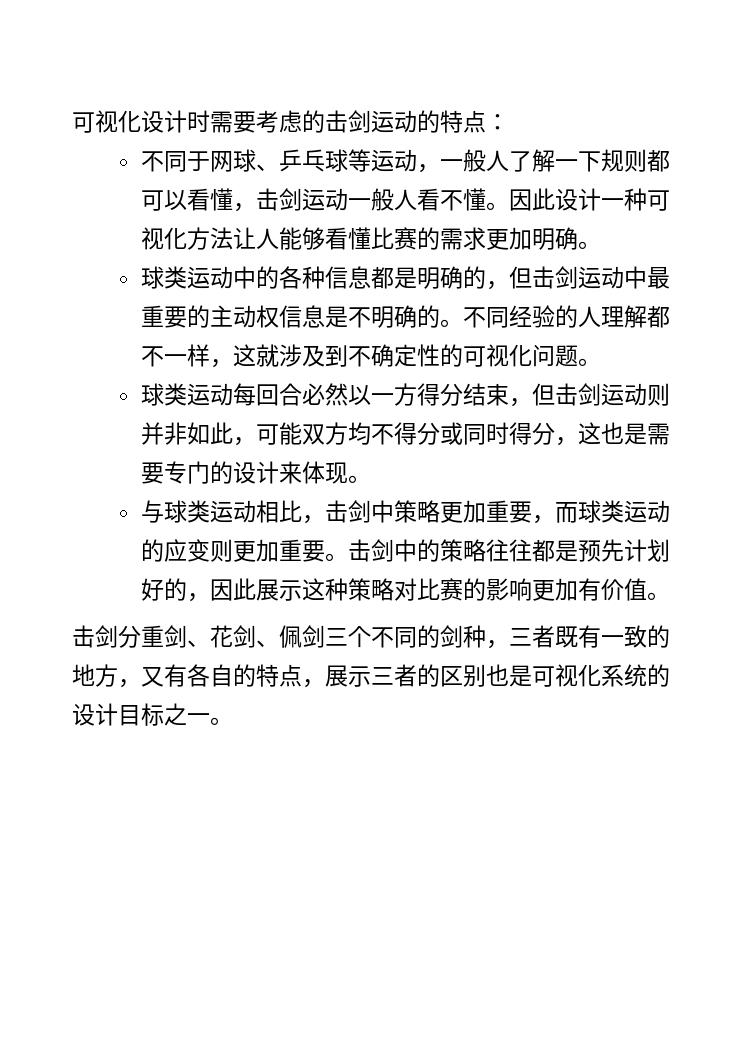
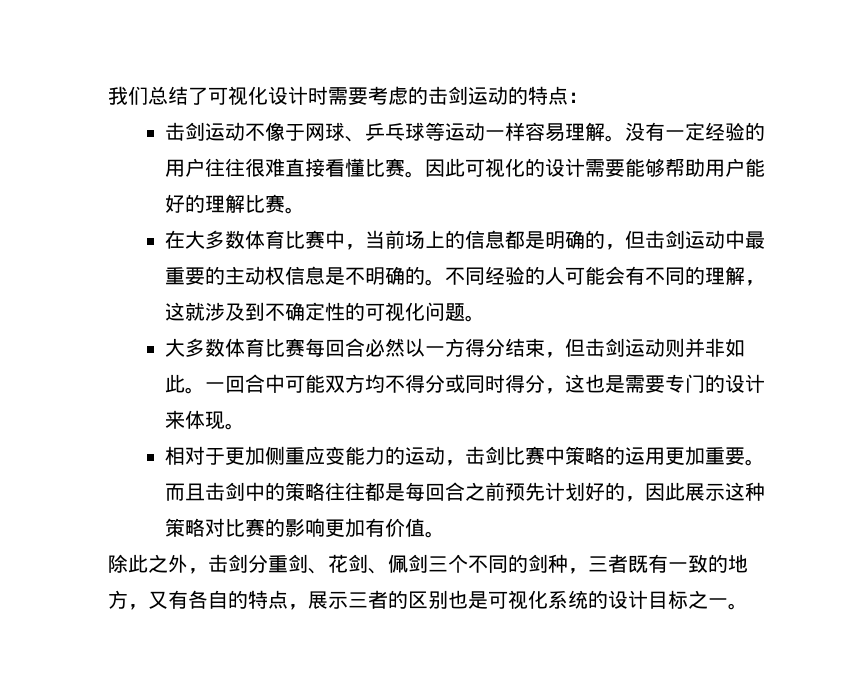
- 可视化设计时需要考虑的击剑运动的特点：
+ 我们总结了可视化设计时需要考虑的击剑运动的特点：
- 不同于网球、乒乓球等运动，一般人了解一下规则都可以看懂，击剑运动一般人看不懂。因此设计一种可视化方法让人能够看懂比赛的需求更加明确。
- 球类运动中的各种信息都是明确的，但击剑运动中最重要的主动权信息是不明确的。
+ 击剑运动不像于网球、乒乓球等运动一样容易理解。没有一定经验的用户往往很难直接看懂比赛。因此可视化的设计需要能够帮助用户能好的理解比赛。
+ 在大多数体育比赛中，当前场上的信息都是明确的，但击剑运动中最重要的主动权信息是不明确的。
- 不同经验的人理解都不一样，这就涉及到不确定性的可视化问题。
+ 不同经验的人可能会有不同的理解，这就涉及到不确定性的可视化问题。
- 球类运动每回合必然以一方得分结束，但击剑运动则并非如此，可能双方均不得分或同时得分，这也是需要专门的设计来体现。
+ 大多数体育比赛每回合必然以一方得分结束，但击剑运动则并非如此。一回合中可能双方均不得分或同时得分，这也是需要专门的设计来体现。
- 与球类运动相比，击剑中策略更加重要，而球类运动的应变则更加重要。
+ 相对于更加侧重应变能力的运动，击剑比赛中策略的运用更加重要。
- 击剑中的策略往往都是预先计划好的，因此展示这种策略对比赛的影响更加有价值。
+ 而且击剑中的策略往往都是每回合之前预先计划好的，因此展示这种策略对比赛的影响更加有价值。
- 击剑分重剑、花剑、佩剑三个不同的剑种，三者既有一致的地方，又有各自的特点，展示三者的区别也是可视化系统的设计目标之一。
+ 除此之外，击剑分重剑、花剑、佩剑三个不同的剑种，三者既有一致的地方，又有各自的特点，展示三者的区别也是可视化系统的设计目标之一。

